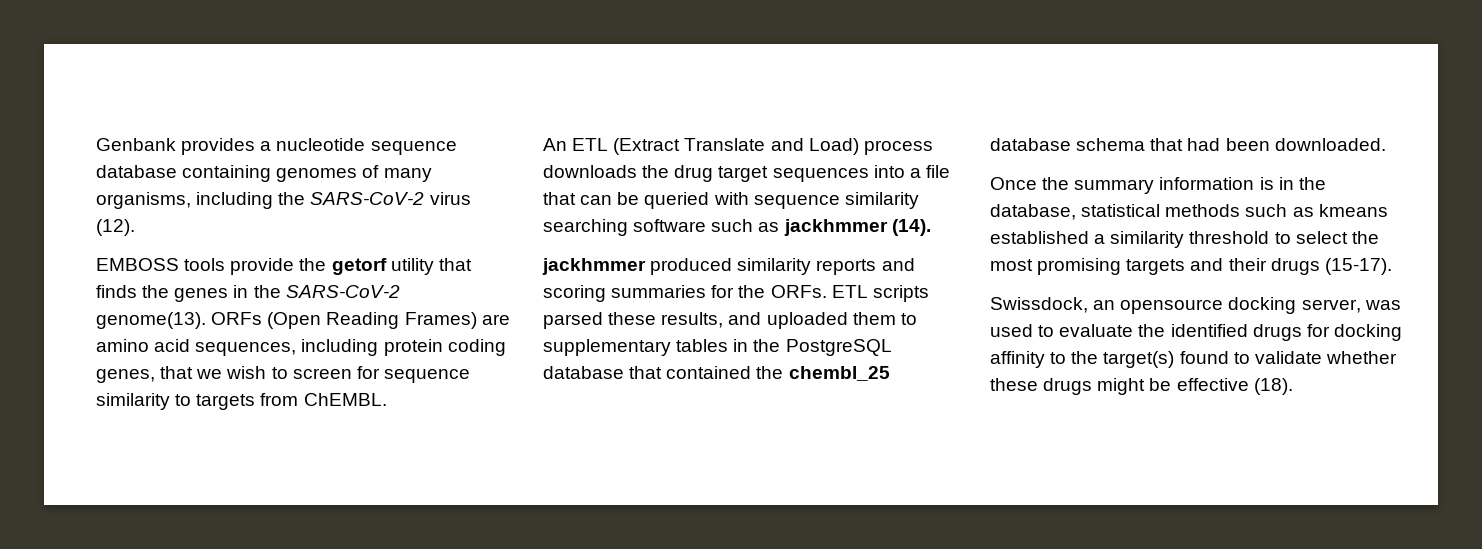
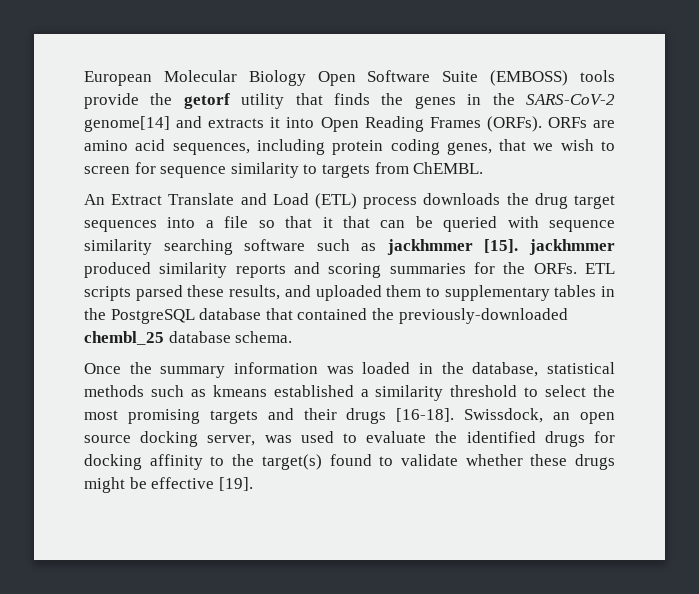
- Genbank provides a nucleotide sequence database containing genomes of many organisms, including the SARS-CoV-2 virus (12).
- EMBOSS tools provide the getorf utility that finds the genes in the SARS-CoV-2 genome(13). ORFs (Open Reading Frames) are amino acid sequences, including protein coding genes, that we wish to screen for sequence similarity to targets from ChEMBL.
+ European Molecular Biology Open Software Suite (EMBOSS) tools provide the getorf utility that finds the genes in the SARS-CoV-2 genome[14] and extracts it into Open Reading Frames (ORFs). ORFs are amino acid sequences, including protein coding genes, that we wish to screen for sequence similarity to targets from ChEMBL.
- An ETL (Extract Translate and Load) process downloads the drug target sequences into a file that can be queried with sequence similarity searching software such as jackhmmer (14).
- jackhmmer produced similarity reports and scoring summaries for the ORFs.
+ An Extract Translate and Load (ETL) process downloads the drug target sequences into a file so that it that can be queried with sequence similarity searching software such as jackhmmer [15]. jackhmmer produced similarity reports and scoring summaries for the ORFs.
- ETL scripts parsed these results, and uploaded them to supplementary tables in the PostgreSQL database that contained the chembl_25 database schema that had been downloaded.
+ ETL scripts parsed these results, and uploaded them to supplementary tables in the PostgreSQL database that contained the previously-downloaded chembl_25 database schema.
- Once the summary information is in the database, statistical methods such as kmeans established a similarity threshold to select the most promising targets and their drugs (15-17).
- Swissdock, an opensource docking server, was used to evaluate the identified drugs for docking affinity to the target(s) found to validate whether these drugs might be effective (18).
+ Once the summary information was loaded in the database, statistical methods such as kmeans established a similarity threshold to select the most promising targets and their drugs [16-18]. Swissdock, an open source docking server, was used to evaluate the identified drugs for docking affinity to the target(s) found to validate whether these drugs might be effective [19].

